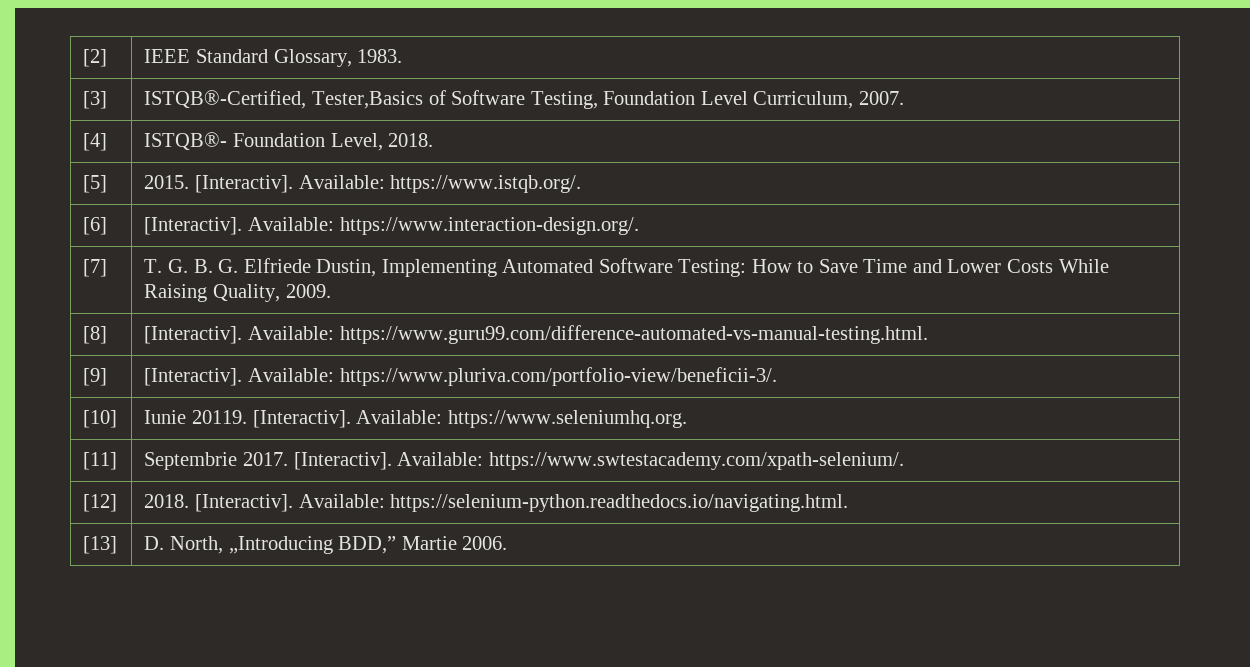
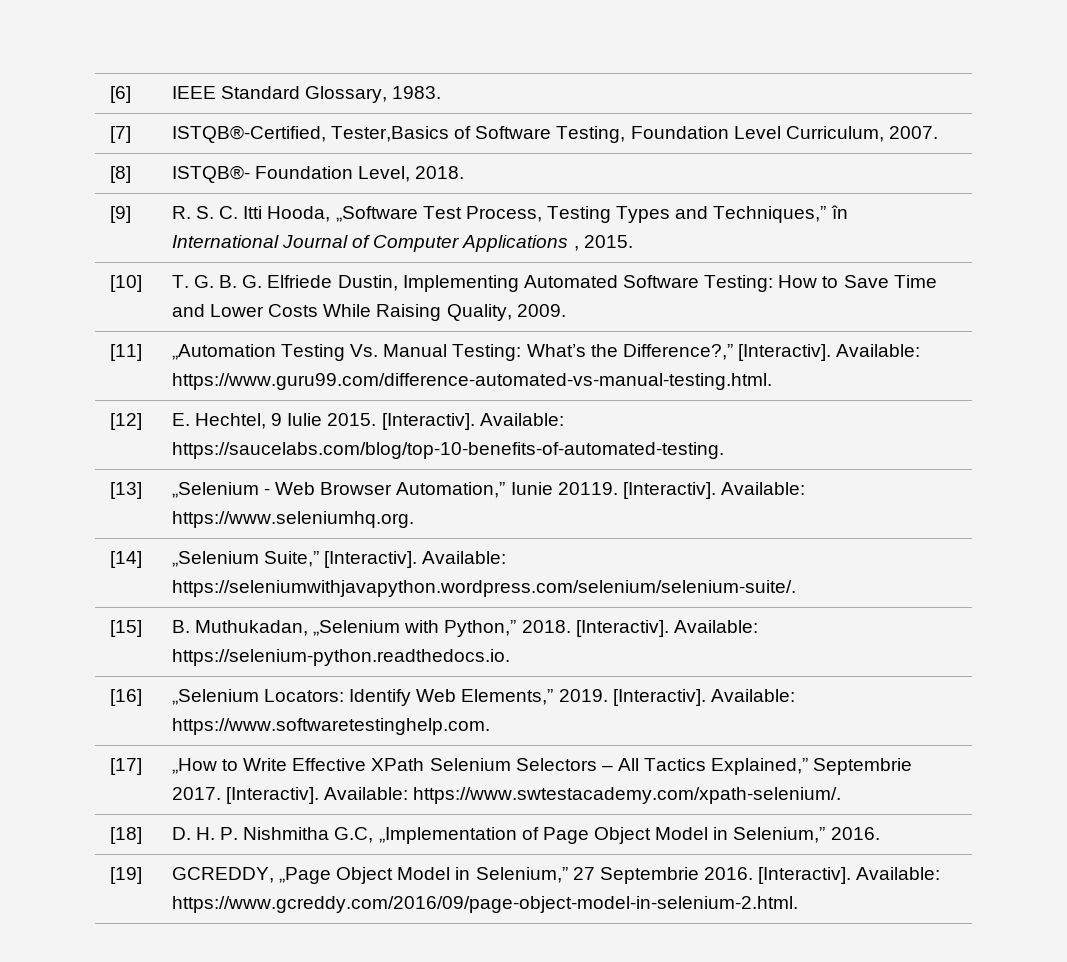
- [2] | IEEE Standard Glossary, 1983.
+ [6] | IEEE Standard Glossary, 1983.
- [3] | ISTQB®-Certified, Tester,Basics of Software Testing, Foundation Level Curriculum, 2007.
+ [7] | ISTQB®-Certified, Tester,Basics of Software Testing, Foundation Level Curriculum, 2007.
- [4] | ISTQB®- Foundation Level, 2018.
+ [8] | ISTQB®- Foundation Level, 2018.
- [5] | 2015. [Interactiv]. Available: https://www.istqb.org/.
- [6] | [Interactiv]. Available: https://www.interaction-design.org/.
- [7] | T. G. B. G. Elfriede Dustin, Implementing Automated Software Testing: How to Save Time and Lower Costs While Raising Quality, 2009.
+ [9] | R. S. C. Itti Hooda, „Software Test Process, Testing Types and Techniques,” în International Journal of Computer Applications , 2015.
+ [10] | T. G. B. G. Elfriede Dustin, Implementing Automated Software Testing: How to Save Time and Lower Costs While Raising Quality, 2009.
- [8] | [Interactiv]. Available: https://www.guru99.com/difference-automated-vs-manual-testing.html.
- [9] | [Interactiv]. Available: https://www.pluriva.com/portfolio-view/beneficii-3/.
- [10] | Iunie 20119. [Interactiv]. Available: https://www.seleniumhq.org.
+ [11] | „Automation Testing Vs. Manual Testing: What’s the Difference?,” [Interactiv]. Available: https://www.guru99.com/difference-automated-vs-manual-testing.html.
+ [12] | E. Hechtel, 9 Iulie 2015. [Interactiv]. Available: https://saucelabs.com/blog/top-10-benefits-of-automated-testing.
+ [13] | „Selenium - Web Browser Automation,” Iunie 20119. [Interactiv]. Available: https://www.seleniumhq.org.
- [11] | Septembrie 2017. [Interactiv]. Available: https://www.swtestacademy.com/xpath-selenium/.
+ [14] | „Selenium Suite,” [Interactiv]. Available: https://seleniumwithjavapython.wordpress.com/selenium/selenium-suite/.
+ [15] | B. Muthukadan, „Selenium with Python,” 2018. [Interactiv]. Available: https://selenium-python.readthedocs.io.
+ [16] | „Selenium Locators: Identify Web Elements,” 2019. [Interactiv]. Available: https://www.softwaretestinghelp.com.
+ [17] | „How to Write Effective XPath Selenium Selectors – All Tactics Explained,” Septembrie 2017. [Interactiv]. Available: https://www.swtestacademy.com/xpath-selenium/.
- [12] | 2018. [Interactiv]. Available: https://selenium-python.readthedocs.io/navigating.html.
- [13] | D. North, „Introducing BDD,” Martie 2006.
+ [18] | D. H. P. Nishmitha G.C, „Implementation of Page Object Model in Selenium,” 2016.
+ [19] | GCREDDY, „Page Object Model in Selenium,” 27 Septembrie 2016. [Interactiv]. Available: https://www.gcreddy.com/2016/09/page-object-model-in-selenium-2.html.

